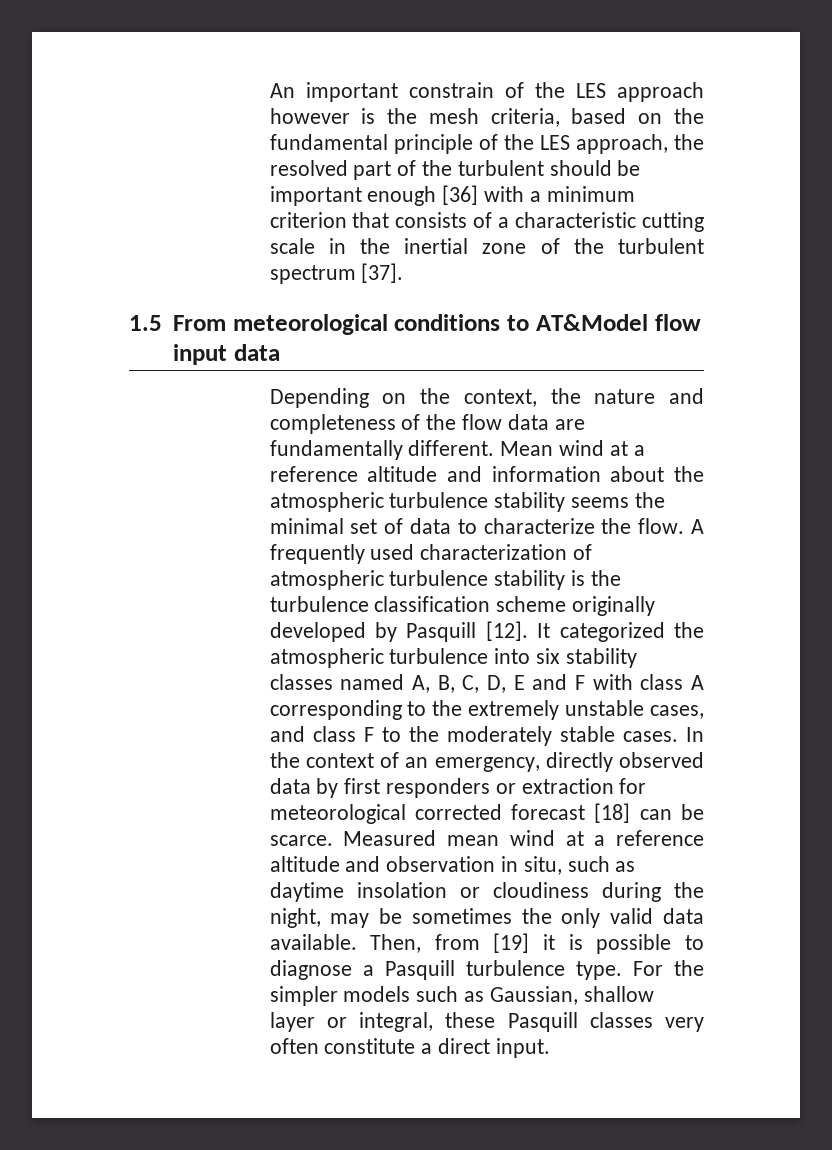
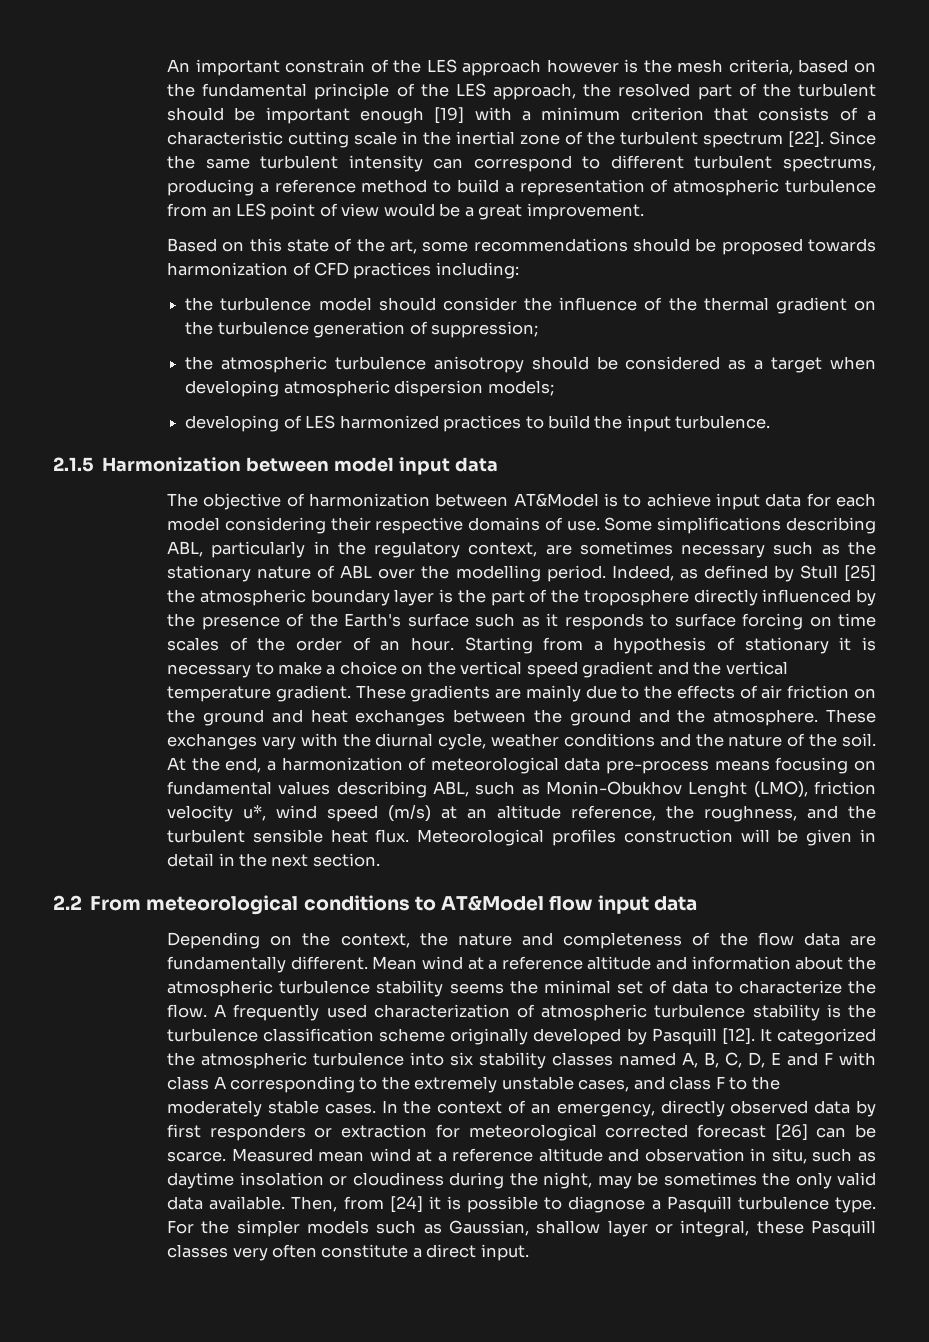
- An important constrain of the LES approach however is the mesh criteria, based on the fundamental principle of the LES approach, the resolved part of the turbulent should be important enough [36] with a minimum criterion that consists of a characteristic cutting scale in the inertial zone of the turbulent spectrum [37].
- 1.5 From meteorological conditions to AT&Model flow input data
+ An important constrain of the LES approach however is the mesh criteria, based on the fundamental principle of the LES approach, the resolved part of the turbulent should be important enough [19] with a minimum criterion that consists of a characteristic cutting scale in the inertial zone of the turbulent spectrum [22]. Since the same turbulent intensity can correspond to different turbulent spectrums, producing a reference method to build a representation of atmospheric turbulence from an LES point of view would be a great improvement.
+ Based on this state of the art, some recommendations should be proposed towards harmonization of CFD practices including:
+ the turbulence model should consider the influence of the thermal gradient on the turbulence generation of suppression;
+ the atmospheric turbulence anisotropy should be considered as a target when developing atmospheric dispersion models;
+ developing of LES harmonized practices to build the input turbulence.
+ 2.1.5 Harmonization between model input data
+ The objective of harmonization between AT&Model is to achieve input data for each model considering their respective domains of use. Some simplifications describing ABL, particularly in the regulatory context, are sometimes necessary such as the stationary nature of ABL over the modelling period. Indeed, as defined by Stull [25] the atmospheric boundary layer is the part of the troposphere directly influenced by the presence of the Earth's surface such as it responds to surface forcing on time scales of the order of an hour. Starting from a hypothesis of stationary it is necessary to make a choice on the vertical speed gradient and the vertical temperature gradient. These gradients are mainly due to the effects of air friction on the ground and heat exchanges between the ground and the atmosphere. These exchanges vary with the diurnal cycle, weather conditions and the nature of the soil. At the end, a harmonization of meteorological data pre-process means focusing on fundamental values describing ABL, such as Monin-Obukhov Lenght (LMO), friction velocity u*, wind speed (m/s) at an altitude reference, the roughness, and the turbulent sensible heat flux. Meteorological profiles construction will be given in detail in the next section.
+ 2.2 From meteorological conditions to AT&Model flow input data
- In the context of an emergency, directly observed data by first responders or extraction for meteorological corrected forecast [18] can be scarce.
+ In the context of an emergency, directly observed data by first responders or extraction for meteorological corrected forecast [26] can be scarce.
- Then, from [19] it is possible to diagnose a Pasquill turbulence type.
+ Then, from [24] it is possible to diagnose a Pasquill turbulence type.

